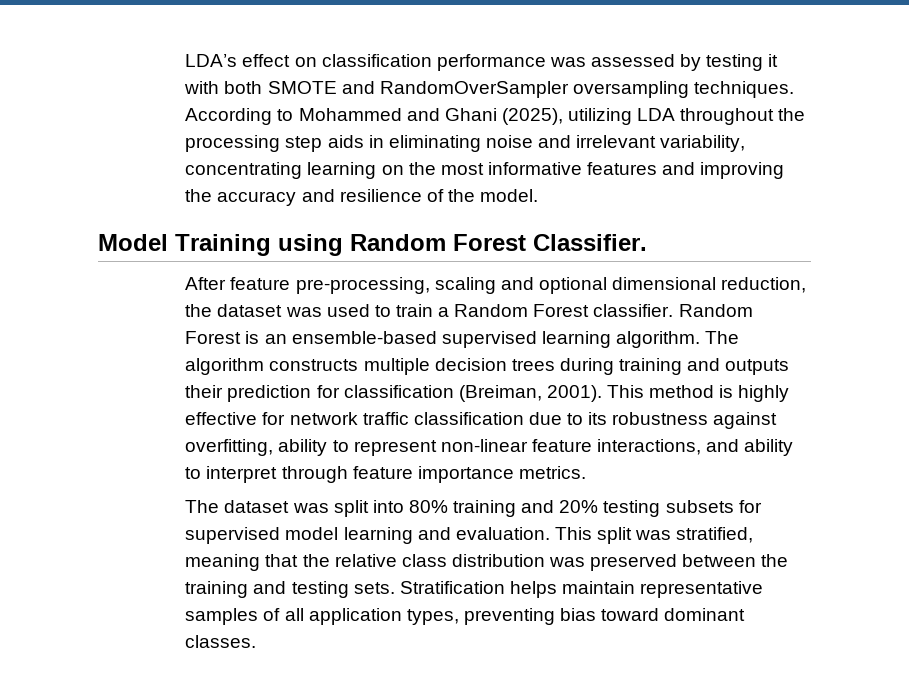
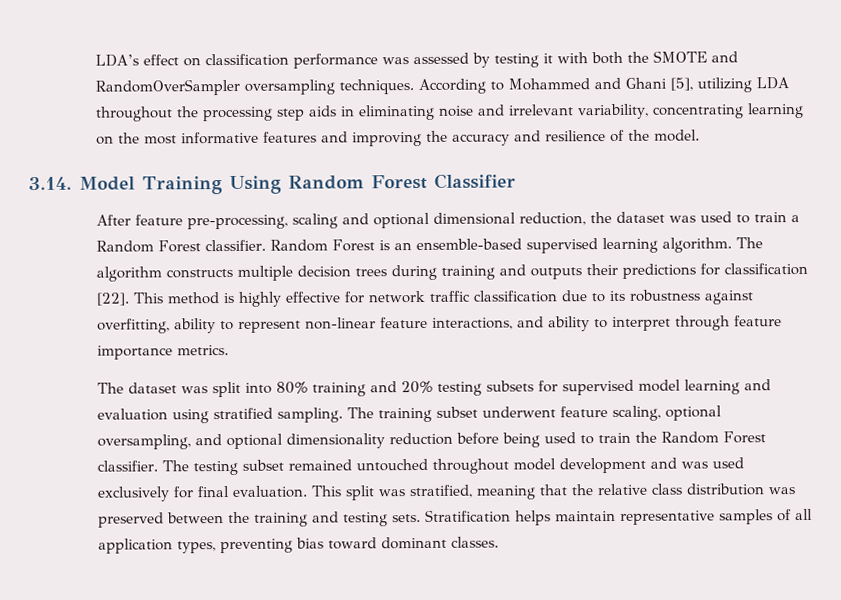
- LDA’s effect on classification performance was assessed by testing it with both SMOTE and RandomOverSampler oversampling techniques.
+ LDA’s effect on classification performance was assessed by testing it with both the SMOTE and RandomOverSampler oversampling techniques.
- According to Mohammed and Ghani (2025), utilizing LDA throughout the processing step aids in eliminating noise and irrelevant variability, concentrating learning on the most informative features and improving the accuracy and resilience of the model.
+ According to Mohammed and Ghani [5], utilizing LDA throughout the processing step aids in eliminating noise and irrelevant variability, concentrating learning on the most informative features and improving the accuracy and resilience of the model.
- Model Training using Random Forest Classifier.
+ 3.14. Model Training Using Random Forest Classifier
- The algorithm constructs multiple decision trees during training and outputs their prediction for classification (Breiman, 2001).
+ The algorithm constructs multiple decision trees during training and outputs their predictions for classification [22].
- The dataset was split into 80% training and 20% testing subsets for supervised model learning and evaluation.
+ The dataset was split into 80% training and 20% testing subsets for supervised model learning and evaluation using stratified sampling. The training subset underwent feature scaling, optional oversampling, and optional dimensionality reduction before being used to train the Random Forest classifier. The testing subset remained untouched throughout model development and was used exclusively for final evaluation.

